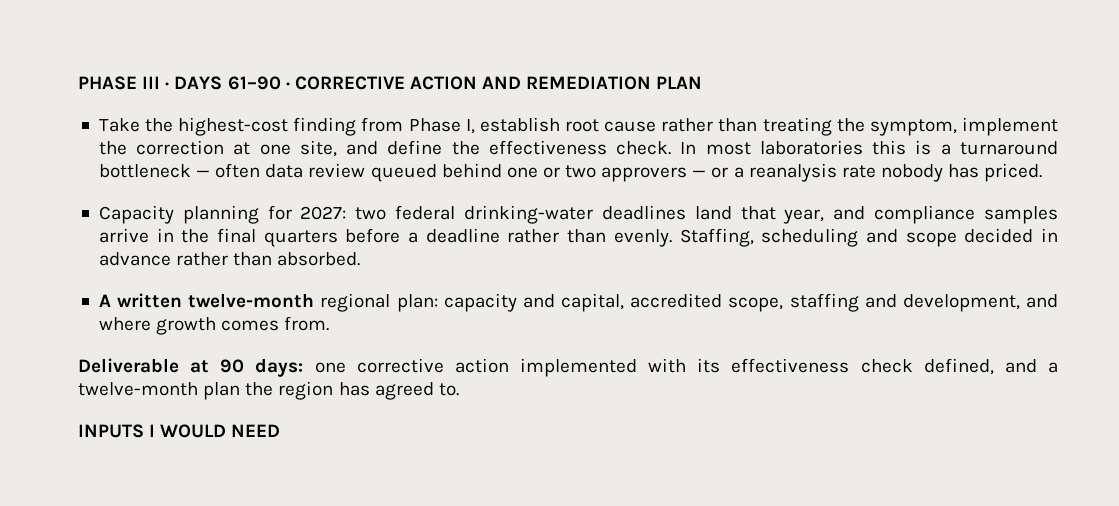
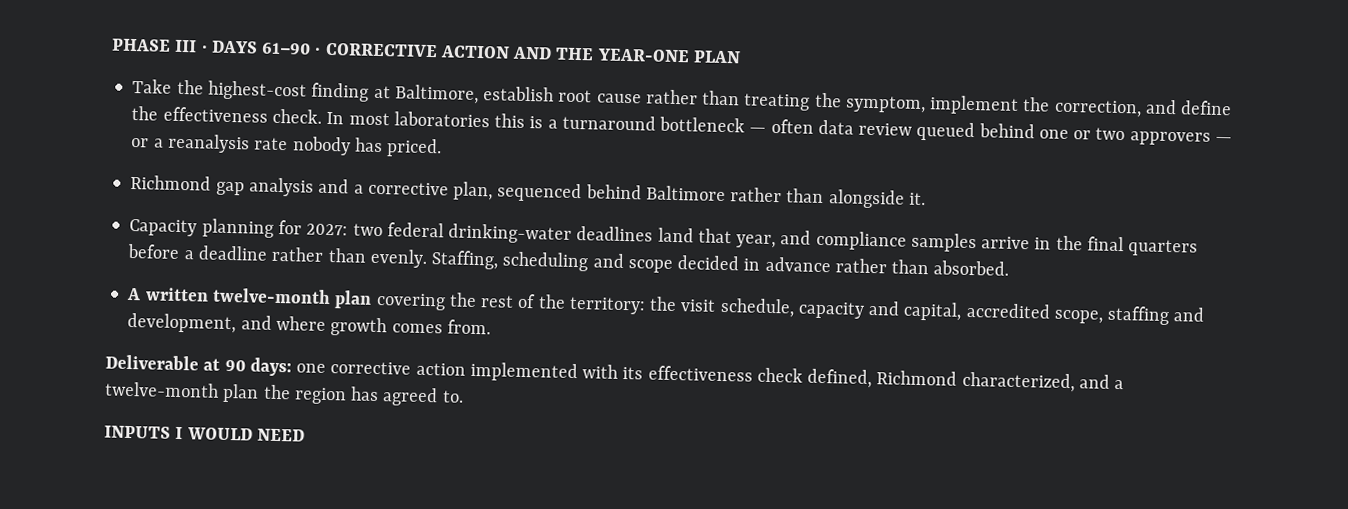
- PHASE III · DAYS 61–90 · CORRECTIVE ACTION AND REMEDIATION PLAN
+ PHASE III · DAYS 61–90 · CORRECTIVE ACTION AND THE YEAR-ONE PLAN
- Take the highest-cost finding from Phase I, establish root cause rather than treating the symptom, implement the correction at one site, and define the effectiveness check.
+ Take the highest-cost finding at Baltimore, establish root cause rather than treating the symptom, implement the correction, and define the effectiveness check.
+ Richmond gap analysis and a corrective plan, sequenced behind Baltimore rather than alongside it.
- A written twelve-month regional plan: capacity and capital, accredited scope, staffing and development, and where growth comes from.
+ A written twelve-month plan covering the rest of the territory: the visit schedule, capacity and capital, accredited scope, staffing and development, and where growth comes from.
- Deliverable at 90 days: one corrective action implemented with its effectiveness check defined, and a twelve-month plan the region has agreed to.
+ Deliverable at 90 days: one corrective action implemented with its effectiveness check defined, Richmond characterized, and a twelve-month plan the region has agreed to.

